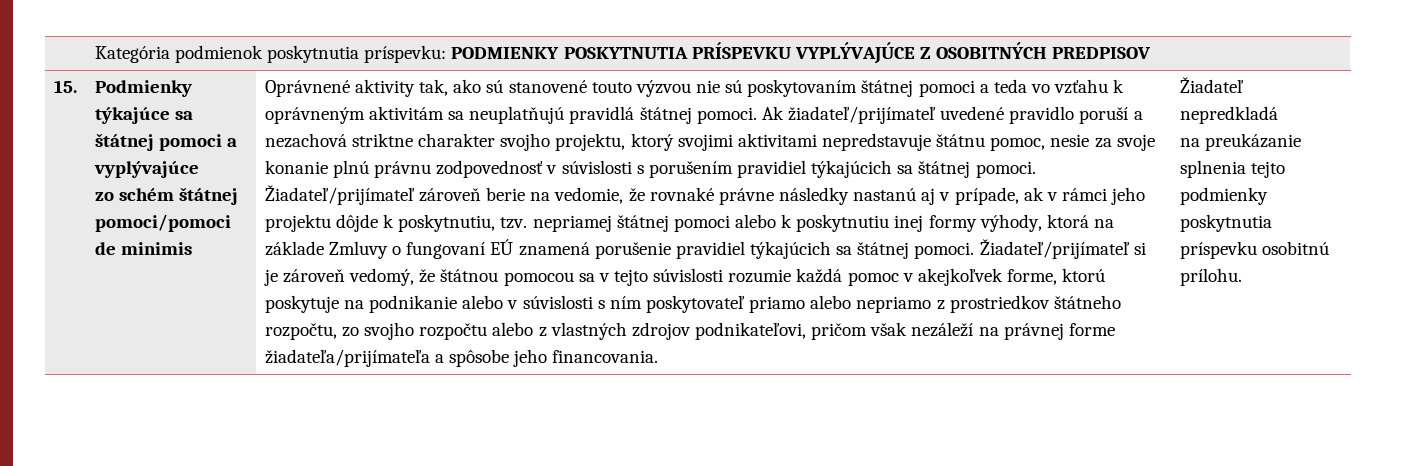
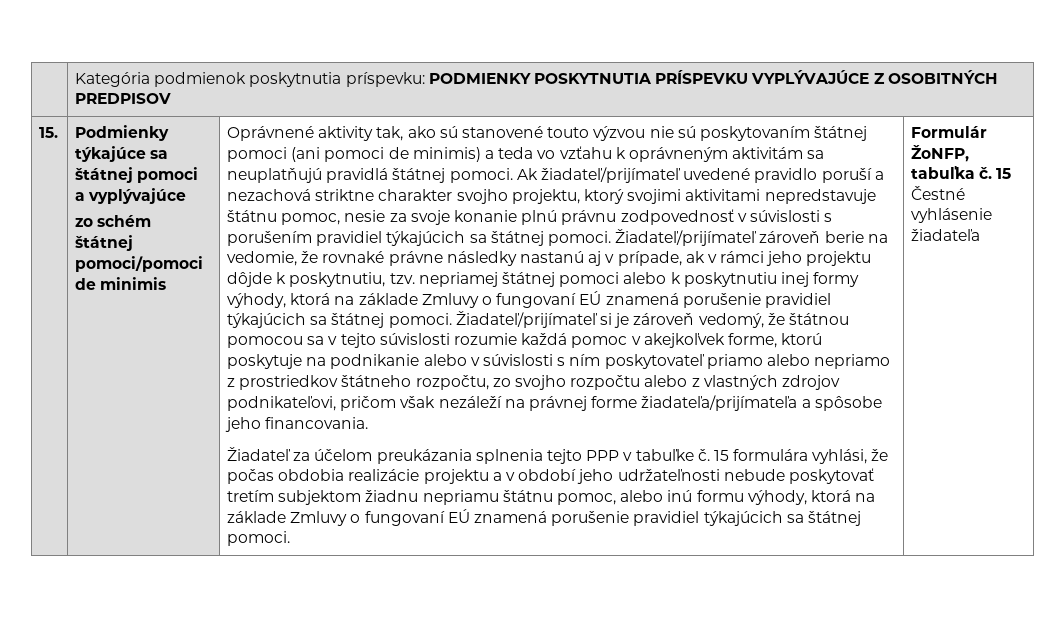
- Oprávnené aktivity tak, ako sú stanovené touto výzvou nie sú poskytovaním štátnej pomoci a teda vo vzťahu k oprávneným aktivitám sa neuplatňujú pravidlá štátnej pomoci.
+ Oprávnené aktivity tak, ako sú stanovené touto výzvou nie sú poskytovaním štátnej pomoci (ani pomoci de minimis) a teda vo vzťahu k oprávneným aktivitám sa neuplatňujú pravidlá štátnej pomoci.
- Žiadateľ nepredkladá
- na preukázanie splnenia tejto podmienky poskytnutia príspevku osobitnú prílohu.
+ Žiadateľ za účelom preukázania splnenia tejto PPP v tabuľke č. 15 formulára vyhlási, že počas obdobia realizácie projektu a v období jeho udržateľnosti nebude poskytovať tretím subjektom žiadnu nepriamu štátnu pomoc, alebo inú formu výhody, ktorá na základe Zmluvy o fungovaní EÚ znamená porušenie pravidiel týkajúcich sa štátnej pomoci. | Formulár ŽoNFP, tabuľka č. 15 Čestné vyhlásenie žiadateľa

